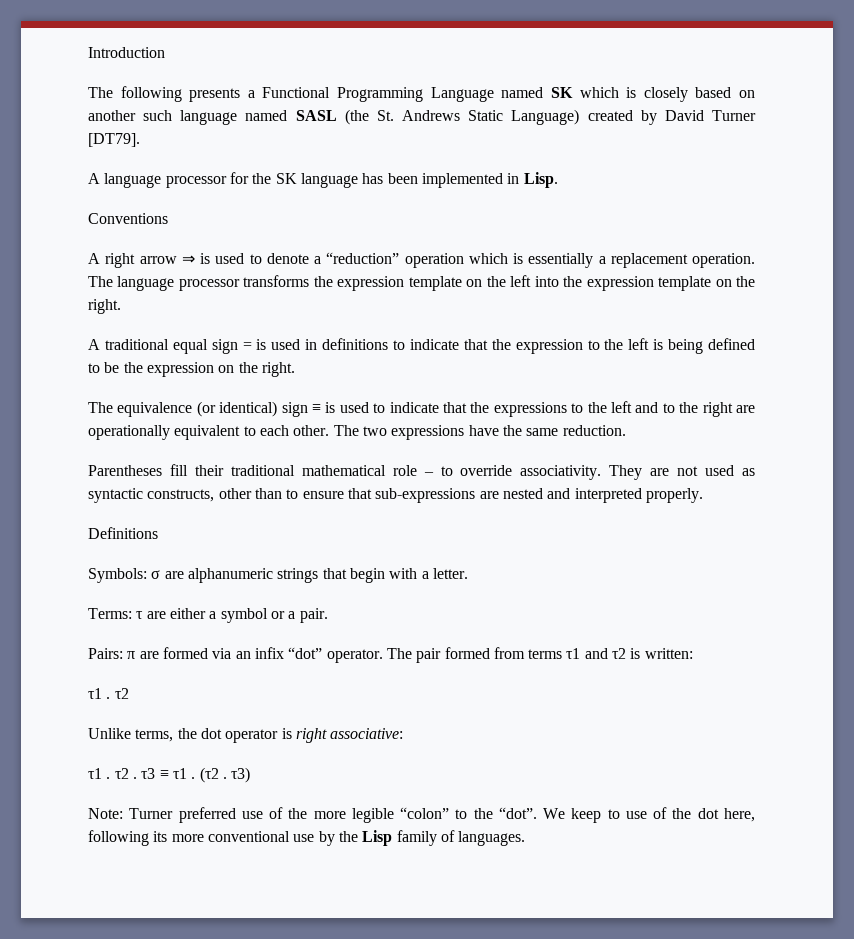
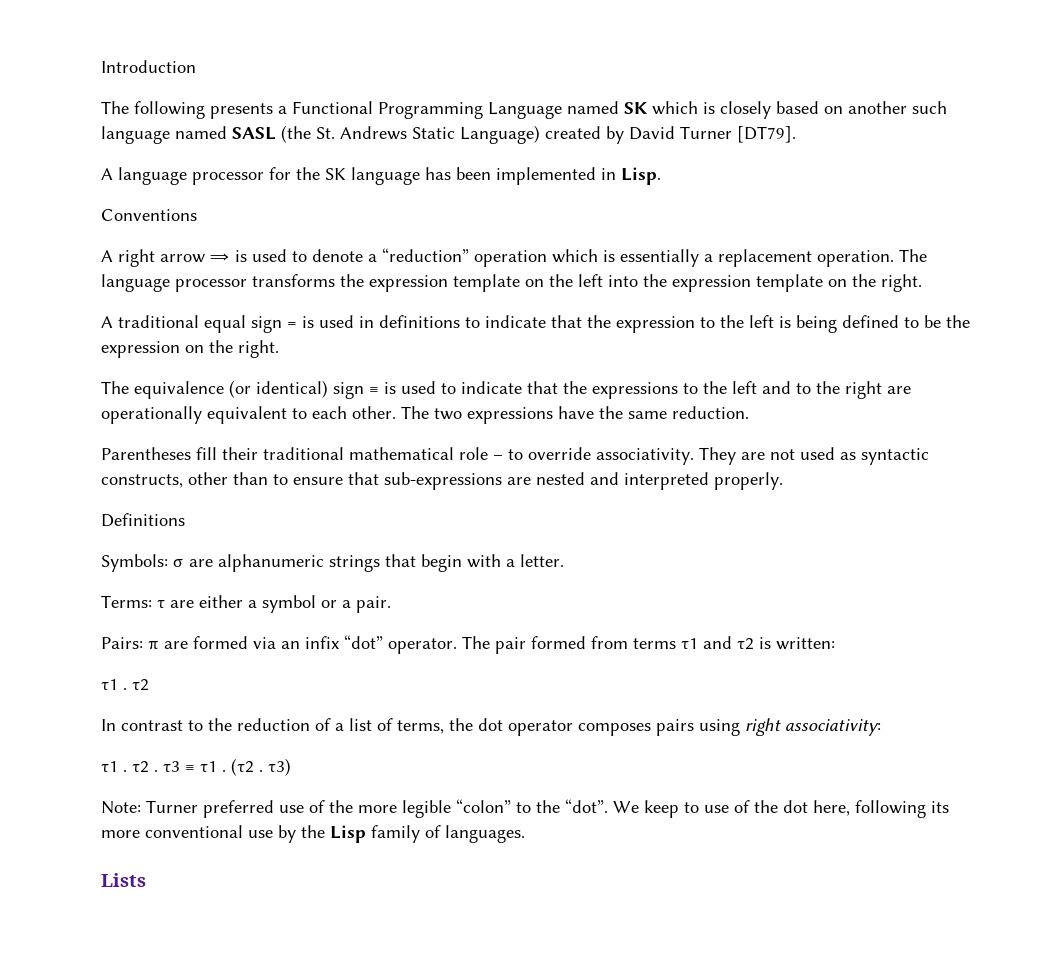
- Unlike terms, the dot operator is right associative:
+ In contrast to the reduction of a list of terms, the dot operator composes pairs using right associativity:
+ Lists

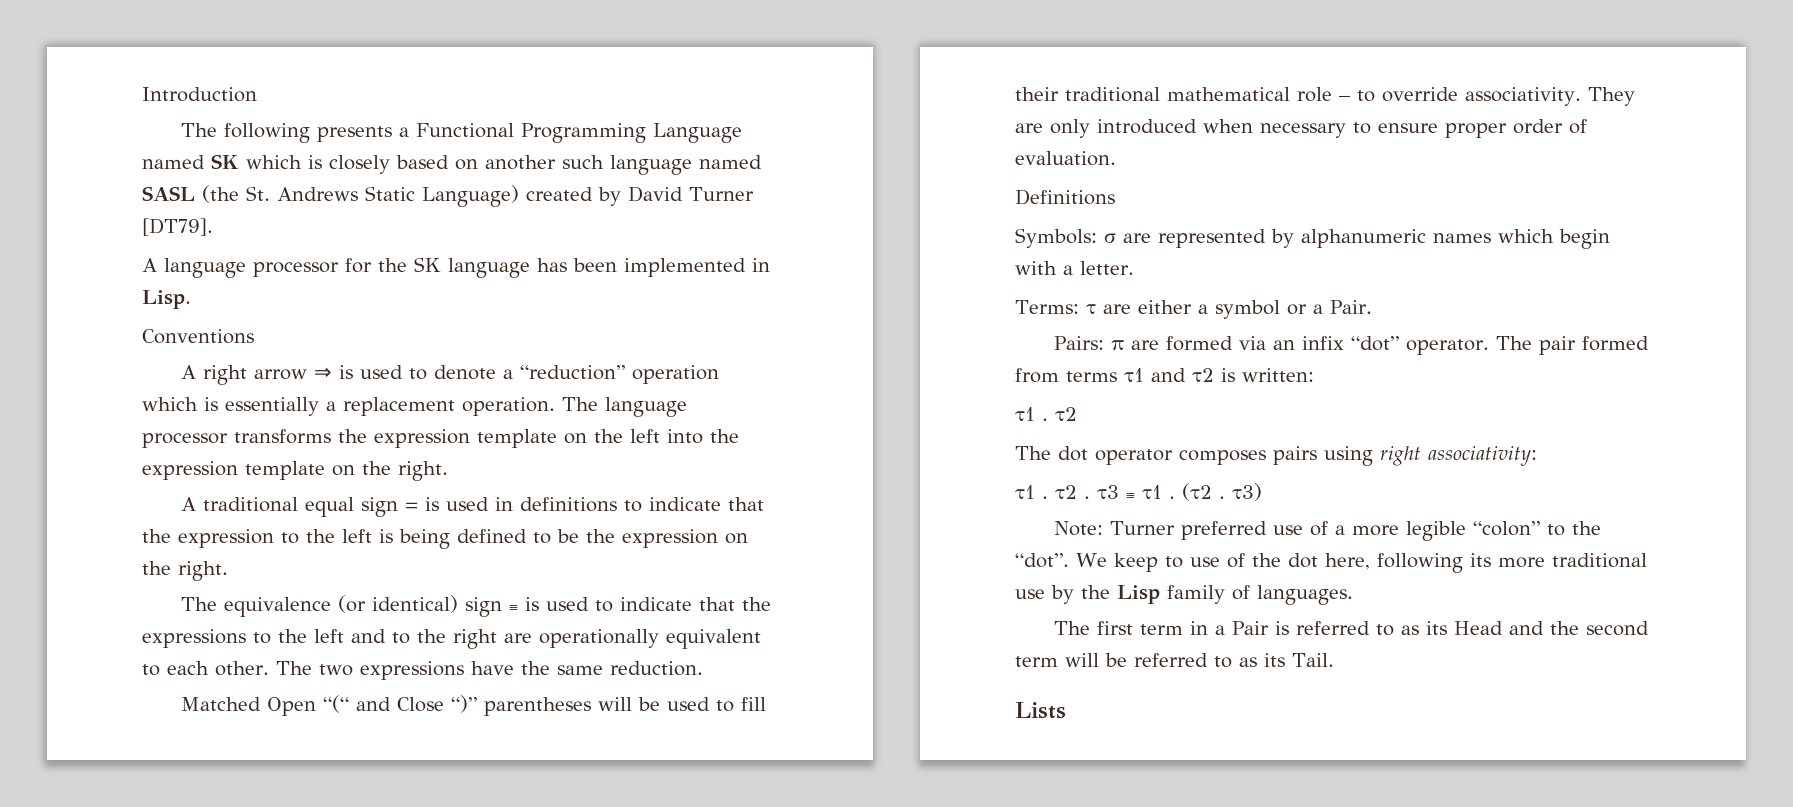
- Parentheses fill their traditional mathematical role – to override associativity.
+ Matched Open “(“ and Close “)” parentheses will be used to fill their traditional mathematical role – to override associativity.
- They are not used as syntactic constructs, other than to ensure that sub-expressions are nested and interpreted properly.
+ They are only introduced when necessary to ensure proper order of evaluation.
- Symbols: σ are alphanumeric strings that begin with a letter.
+ Symbols: σ are represented by alphanumeric names which begin with a letter.
- Terms: τ are either a symbol or a pair.
+ Terms: τ are either a symbol or a Pair.
- In contrast to the reduction of a list of terms, the dot operator composes pairs using right associativity:
+ The dot operator composes pairs using right associativity:
- Note: Turner preferred use of the more legible “colon” to the “dot”.
+ Note: Turner preferred use of a more legible “colon” to the “dot”.
- We keep to use of the dot here, following its more conventional use by the Lisp family of languages.
+ We keep to use of the dot here, following its more traditional use by the Lisp family of languages.
+ The first term in a Pair is referred to as its Head and the second term will be referred to as its Tail.

